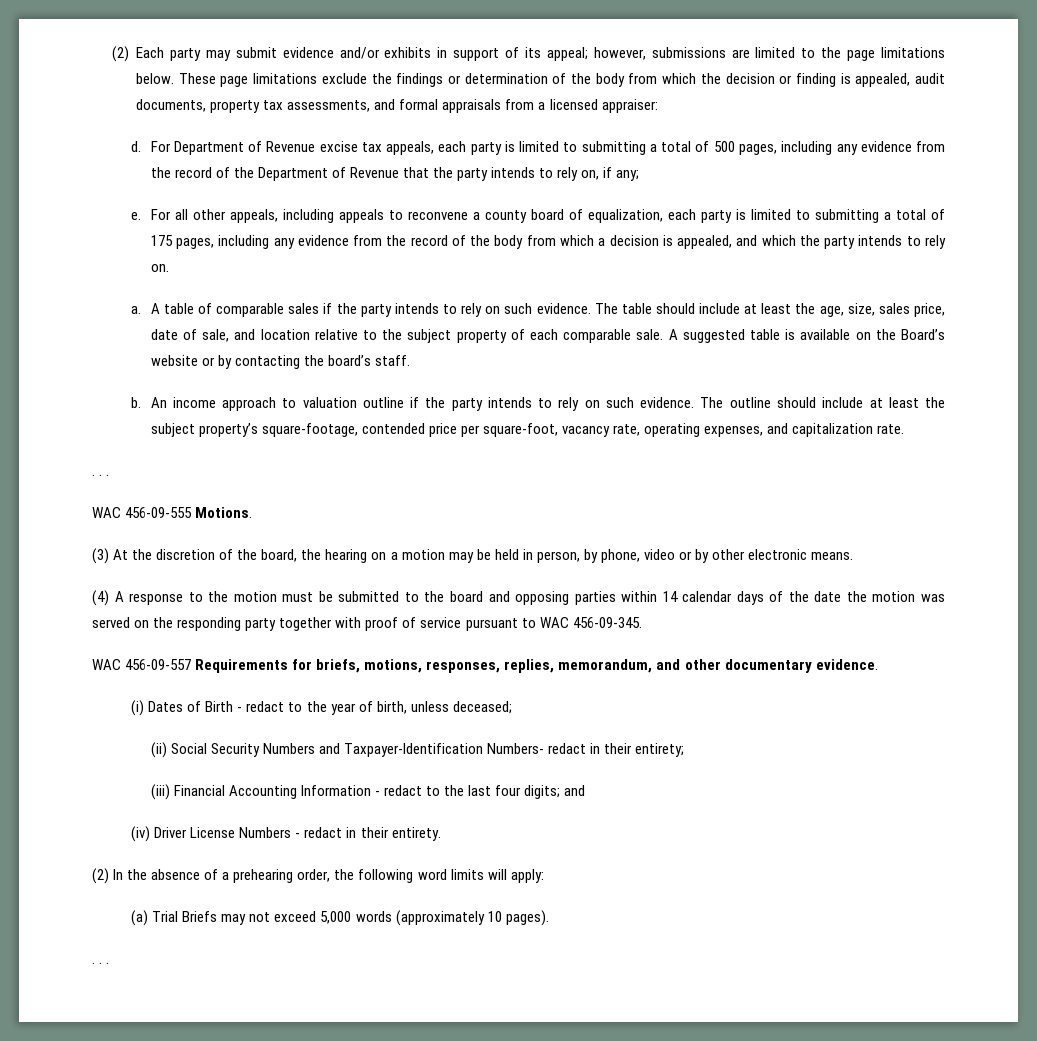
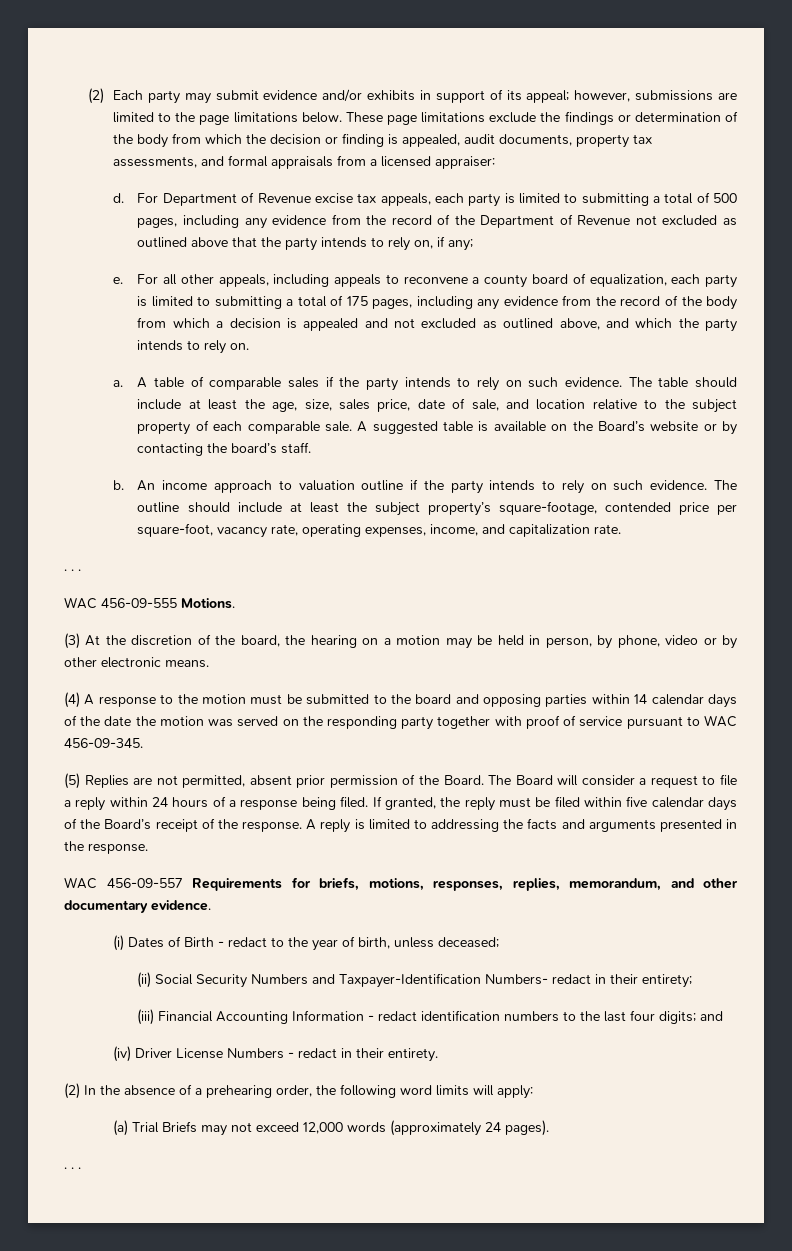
- For Department of Revenue excise tax appeals, each party is limited to submitting a total of 500 pages, including any evidence from the record of the Department of Revenue that the party intends to rely on, if any;
+ For Department of Revenue excise tax appeals, each party is limited to submitting a total of 500 pages, including any evidence from the record of the Department of Revenue not excluded as outlined above that the party intends to rely on, if any;
- For all other appeals, including appeals to reconvene a county board of equalization, each party is limited to submitting a total of 175 pages, including any evidence from the record of the body from which a decision is appealed, and which the party intends to rely on.
+ For all other appeals, including appeals to reconvene a county board of equalization, each party is limited to submitting a total of 175 pages, including any evidence from the record of the body from which a decision is appealed and not excluded as outlined above, and which the party intends to rely on.
- The outline should include at least the subject property’s square-footage, contended price per square-foot, vacancy rate, operating expenses, and capitalization rate.
+ The outline should include at least the subject property’s square-footage, contended price per square-foot, vacancy rate, operating expenses, income, and capitalization rate.
+ (5) Replies are not permitted, absent prior permission of the Board. The Board will consider a request to file a reply within 24 hours of a response being filed. If granted, the reply must be filed within five calendar days of the Board’s receipt of the response. A reply is limited to addressing the facts and arguments presented in the response.
- (iii) Financial Accounting Information - redact to the last four digits; and
+ (iii) Financial Accounting Information - redact identification numbers to the last four digits; and
- (a) Trial Briefs may not exceed 5,000 words (approximately 10 pages).
+ (a) Trial Briefs may not exceed 12,000 words (approximately 24 pages).

